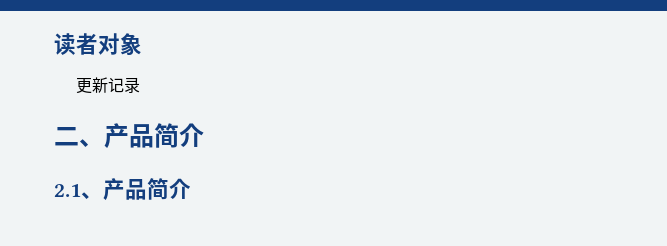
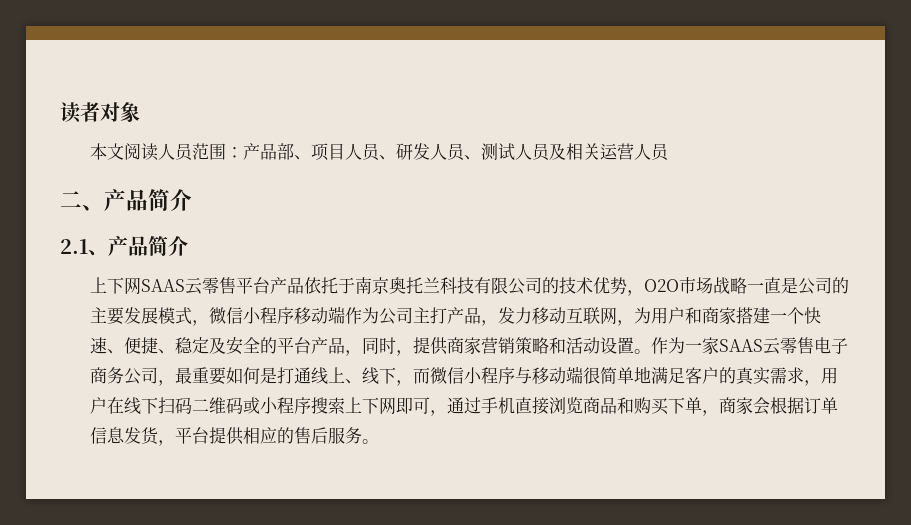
- 更新记录
+ 本文阅读人员范围：产品部、项目人员、研发人员、测试人员及相关运营人员
+ 上下网SAAS云零售平台产品依托于南京奥托兰科技有限公司的技术优势，O2O市场战略一直是公司的主要发展模式，微信小程序移动端作为公司主打产品，发力移动互联网，为用户和商家搭建一个快速、便捷、稳定及安全的平台产品，同时，提供商家营销策略和活动设置。作为一家SAAS云零售电子商务公司，最重要如何是打通线上、线下，而微信小程序与移动端很简单地满足客户的真实需求，用户在线下扫码二维码或小程序搜索上下网即可，通过手机直接浏览商品和购买下单，商家会根据订单信息发货，平台提供相应的售后服务。

